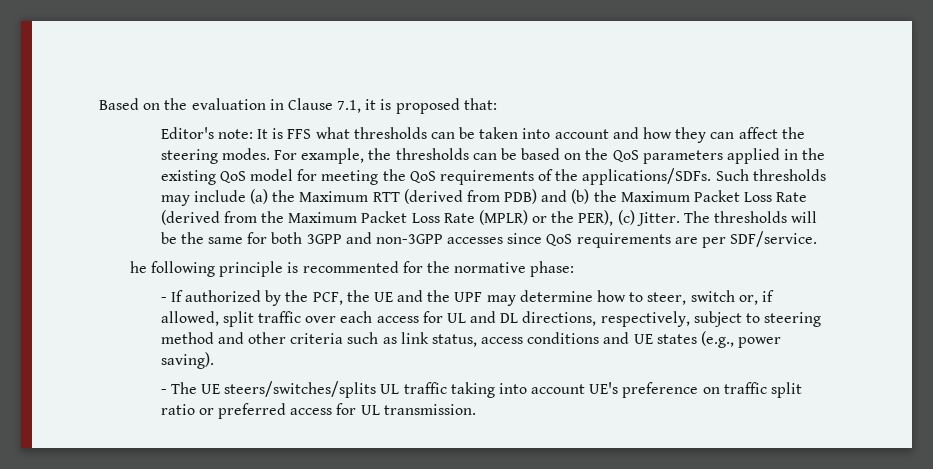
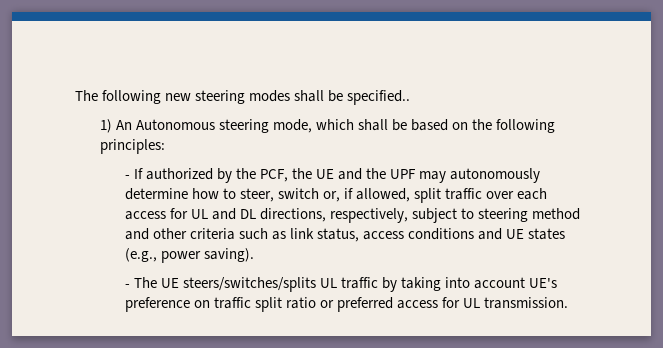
- Based on the evaluation in Clause 7.1, it is proposed that:
- Editor's note: It is FFS what thresholds can be taken into account and how they can affect the steering modes. For example, the thresholds can be based on the QoS parameters applied in the existing QoS model for meeting the QoS requirements of the applications/SDFs. Such thresholds may include (a) the Maximum RTT (derived from PDB) and (b) the Maximum Packet Loss Rate (derived from the Maximum Packet Loss Rate (MPLR) or the PER), (c) Jitter. The thresholds will be the same for both 3GPP and non-3GPP accesses since QoS requirements are per SDF/service.
- he following principle is recommented for the normative phase:
+ The following new steering modes shall be specified..
+ 1) An Autonomous steering mode, which shall be based on the following principles:
- - If authorized by the PCF, the UE and the UPF may determine how to steer, switch or, if allowed, split traffic over each access for UL and DL directions, respectively, subject to steering method and other criteria such as link status, access conditions and UE states (e.g., power saving).
+ - If authorized by the PCF, the UE and the UPF may autonomously determine how to steer, switch or, if allowed, split traffic over each access for UL and DL directions, respectively, subject to steering method and other criteria such as link status, access conditions and UE states (e.g., power saving).
- - The UE steers/switches/splits UL traffic taking into account UE's preference on traffic split ratio or preferred access for UL transmission.
+ - The UE steers/switches/splits UL traffic by taking into account UE's preference on traffic split ratio or preferred access for UL transmission.

